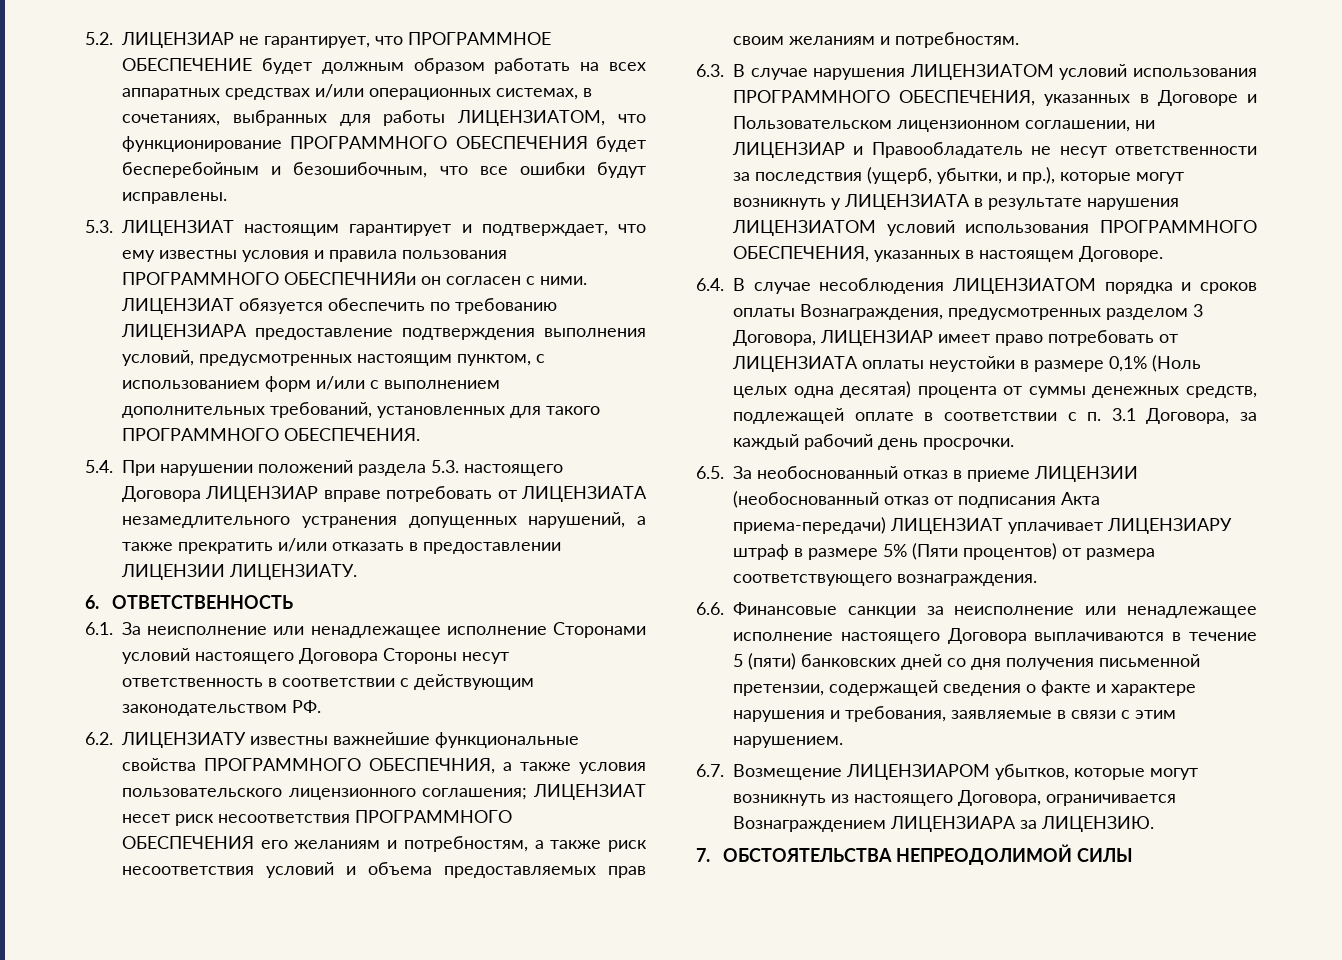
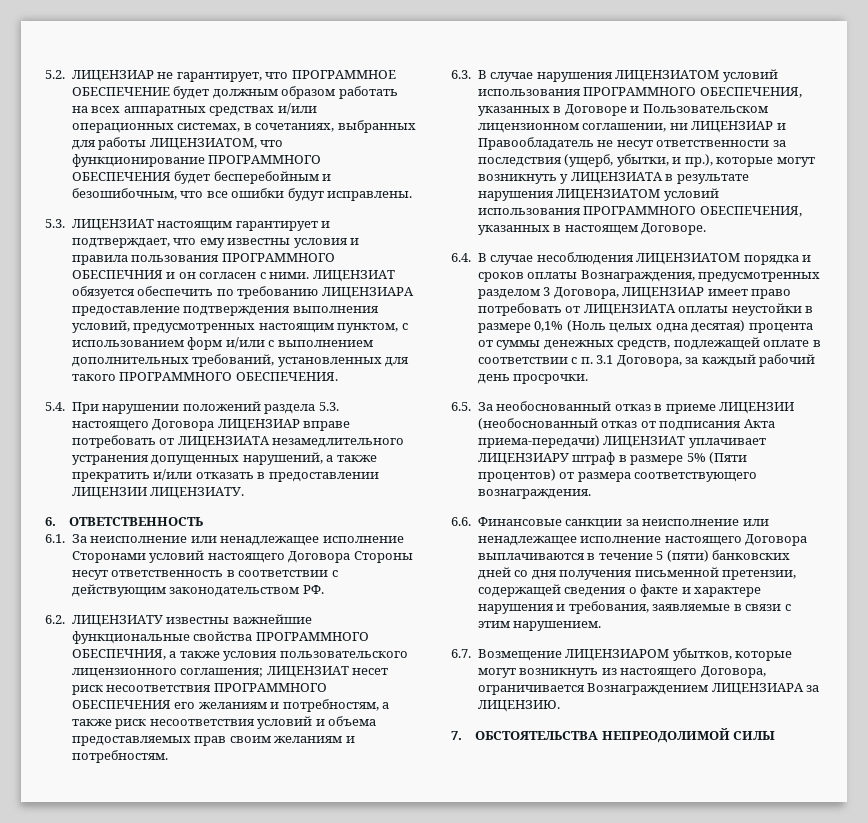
- 5.3. ЛИЦЕНЗИАТ настоящим гарантирует и подтверждает, что ему известны условия и правила пользования ПРОГРАММНОГО ОБЕСПЕЧНИЯи он согласен с ними.
+ 5.3. ЛИЦЕНЗИАТ настоящим гарантирует и подтверждает, что ему известны условия и правила пользования ПРОГРАММНОГО ОБЕСПЕЧНИЯ и он согласен с ними.

